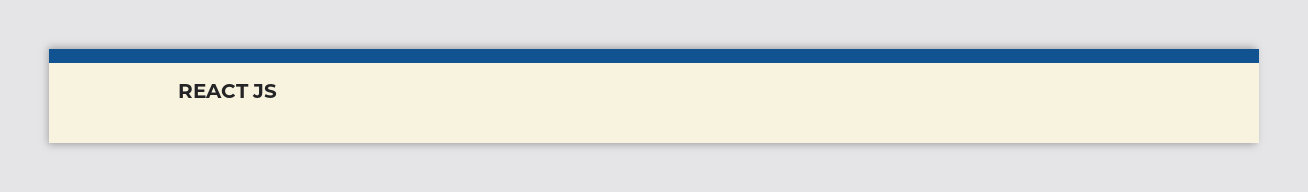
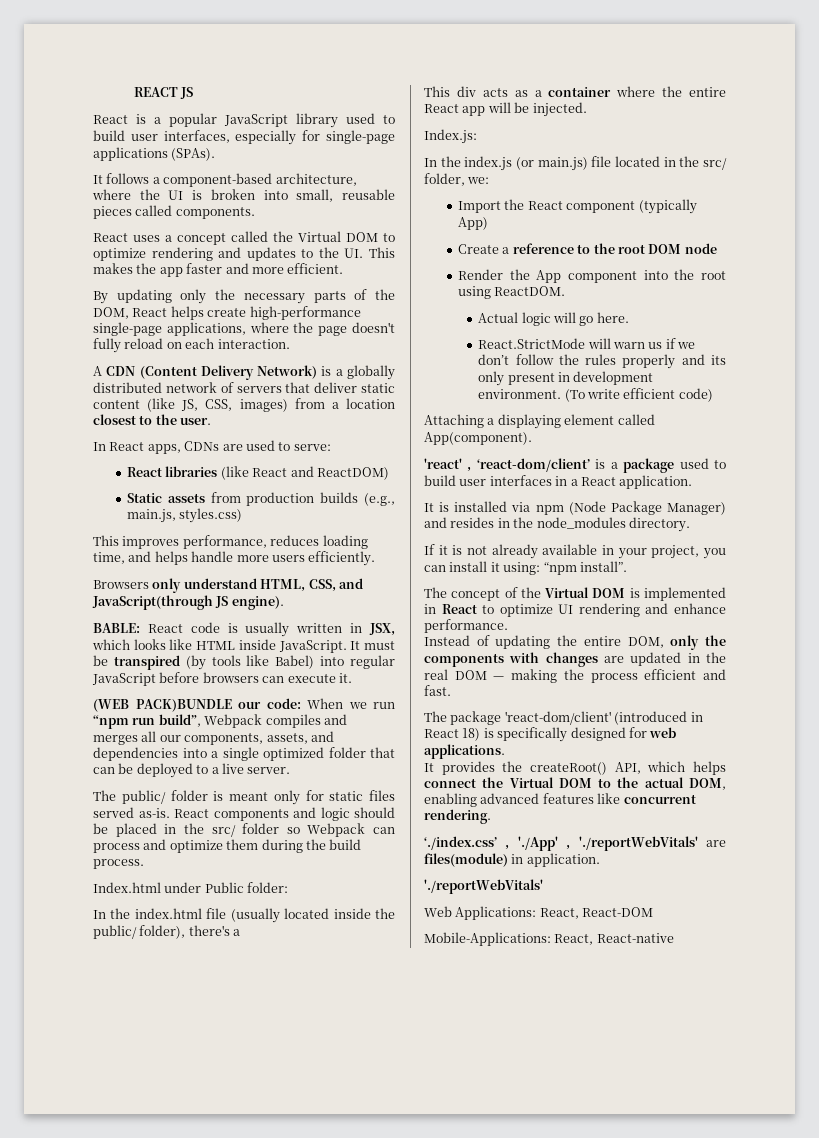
+ React is a popular JavaScript library used to build user interfaces, especially for single-page applications (SPAs).
+ It follows a component-based architecture, where the UI is broken into small, reusable pieces called components.
+ React uses a concept called the Virtual DOM to optimize rendering and updates to the UI. This makes the app faster and more efficient.
+ By updating only the necessary parts of the DOM, React helps create high-performance single-page applications, where the page doesn't fully reload on each interaction.
+ A CDN (Content Delivery Network) is a globally distributed network of servers that deliver static content (like JS, CSS, images) from a location closest to the user.
+ In React apps, CDNs are used to serve:
+ React libraries (like React and ReactDOM)
+ Static assets from production builds (e.g., main.js, styles.css)
+ This improves performance, reduces loading time, and helps handle more users efficiently.
+ Browsers only understand HTML, CSS, and JavaScript(through JS engine).
+ BABLE: React code is usually written in JSX, which looks like HTML inside JavaScript. It must be transpired (by tools like Babel) into regular JavaScript before browsers can execute it.
+ (WEB PACK)BUNDLE our code: When we run “npm run build”, Webpack compiles and merges all our components, assets, and dependencies into a single optimized folder that can be deployed to a live server.
+ The public/ folder is meant only for static files served as-is. React components and logic should be placed in the src/ folder so Webpack can process and optimize them during the build process.
+ Index.html under Public folder:
+ In the index.html file (usually located inside the public/ folder), there's a
+ This div acts as a container where the entire React app will be injected.
+ Index.js:
+ In the index.js (or main.js) file located in the src/ folder, we:
+ Import the React component (typically App)
+ Create a reference to the root DOM node
+ Render the App component into the root using ReactDOM.
+ Actual logic will go here.
+ React.StrictMode will warn us if we don’t follow the rules properly and its only present in development environment. (To write efficient code)
+ Attaching a displaying element called App(component).
+ 'react' , ‘react-dom/client’ is a package used to build user interfaces in a React application.
+ It is installed via npm (Node Package Manager) and resides in the node_modules directory.
+ If it is not already available in your project, you can install it using: “npm install”.
+ The concept of the Virtual DOM is implemented in React to optimize UI rendering and enhance performance.
+ Instead of updating the entire DOM, only the components with changes are updated in the real DOM — making the process efficient and fast.
+ The package 'react-dom/client' (introduced in React 18) is specifically designed for web applications.
+ It provides the createRoot() API, which helps connect the Virtual DOM to the actual DOM, enabling advanced features like concurrent rendering.
+ ‘./index.css’ , './App' , './reportWebVitals' are files(module) in application.
+ './reportWebVitals'
+ Web Applications: React, React-DOM
+ Mobile-Applications: React, React-native

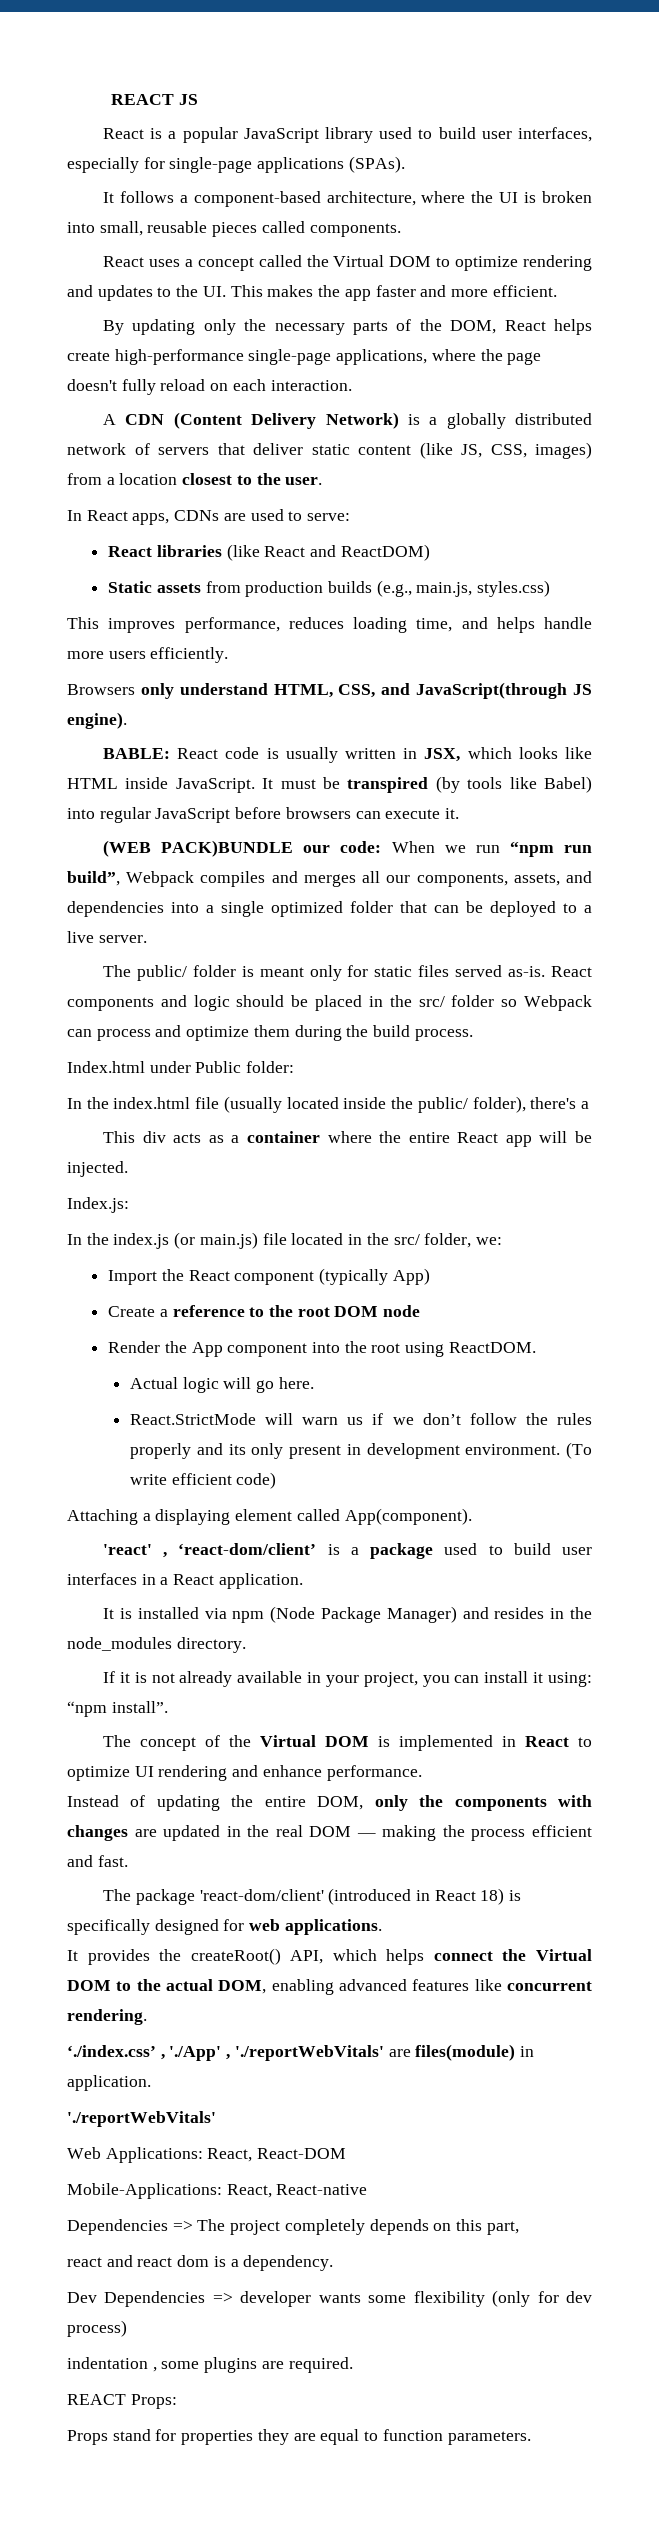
+ Dependencies => The project completely depends on this part,
+ react and react dom is a dependency.
+ Dev Dependencies => developer wants some flexibility (only for dev process)
+ indentation , some plugins are required.
+ REACT Props:
+ Props stand for properties they are equal to function parameters.

